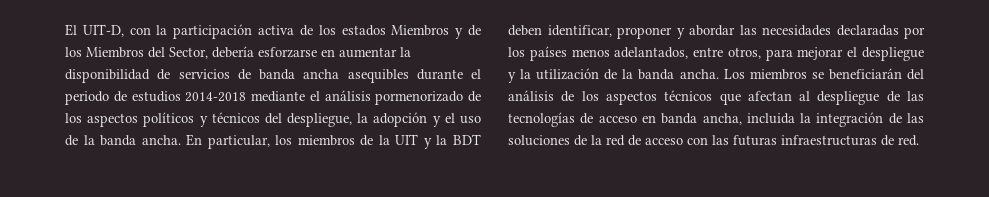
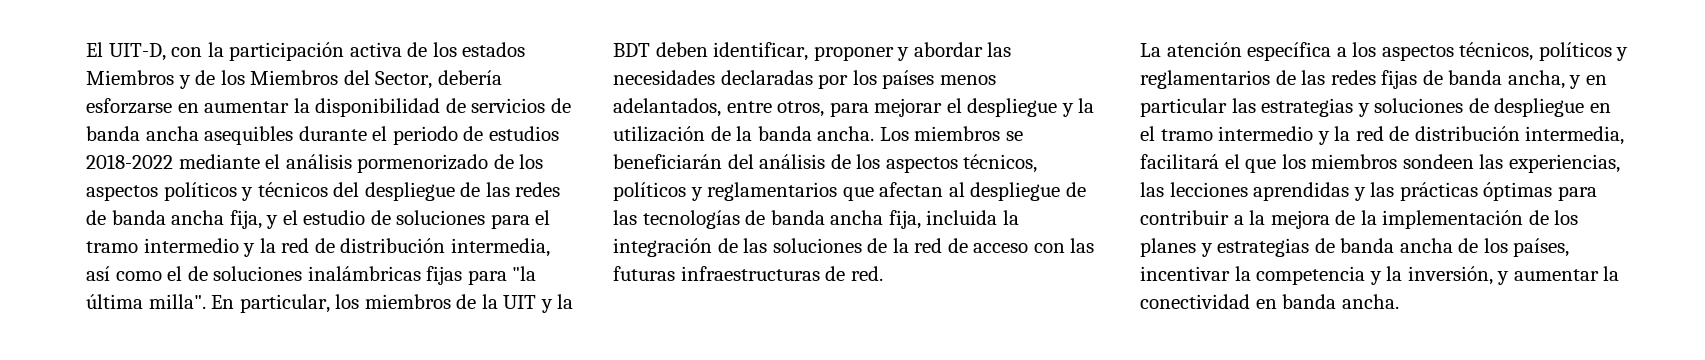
- El UIT-D, con la participación activa de los estados Miembros y de los Miembros del Sector, debería esforzarse en aumentar la disponibilidad de servicios de banda ancha asequibles durante el periodo de estudios 2014-2018 mediante el análisis pormenorizado de los aspectos políticos y técnicos del despliegue, la adopción y el uso de la banda ancha.
+ El UIT-D, con la participación activa de los estados Miembros y de los Miembros del Sector, debería esforzarse en aumentar la disponibilidad de servicios de banda ancha asequibles durante el periodo de estudios 2018-2022 mediante el análisis pormenorizado de los aspectos políticos y técnicos del despliegue de las redes de banda ancha fija, y el estudio de soluciones para el tramo intermedio y la red de distribución intermedia, así como el de soluciones inalámbricas fijas para "la última milla".
- Los miembros se beneficiarán del análisis de los aspectos técnicos que afectan al despliegue de las tecnologías de acceso en banda ancha, incluida la integración de las soluciones de la red de acceso con las futuras infraestructuras de red.
+ Los miembros se beneficiarán del análisis de los aspectos técnicos, políticos y reglamentarios que afectan al despliegue de las tecnologías de banda ancha fija, incluida la integración de las soluciones de la red de acceso con las futuras infraestructuras de red.
+ La atención específica a los aspectos técnicos, políticos y reglamentarios de las redes fijas de banda ancha, y en particular las estrategias y soluciones de despliegue en el tramo intermedio y la red de distribución intermedia, facilitará el que los miembros sondeen las experiencias, las lecciones aprendidas y las prácticas óptimas para contribuir a la mejora de la implementación de los planes y estrategias de banda ancha de los países, incentivar la competencia y la inversión, y aumentar la conectividad en banda ancha.

